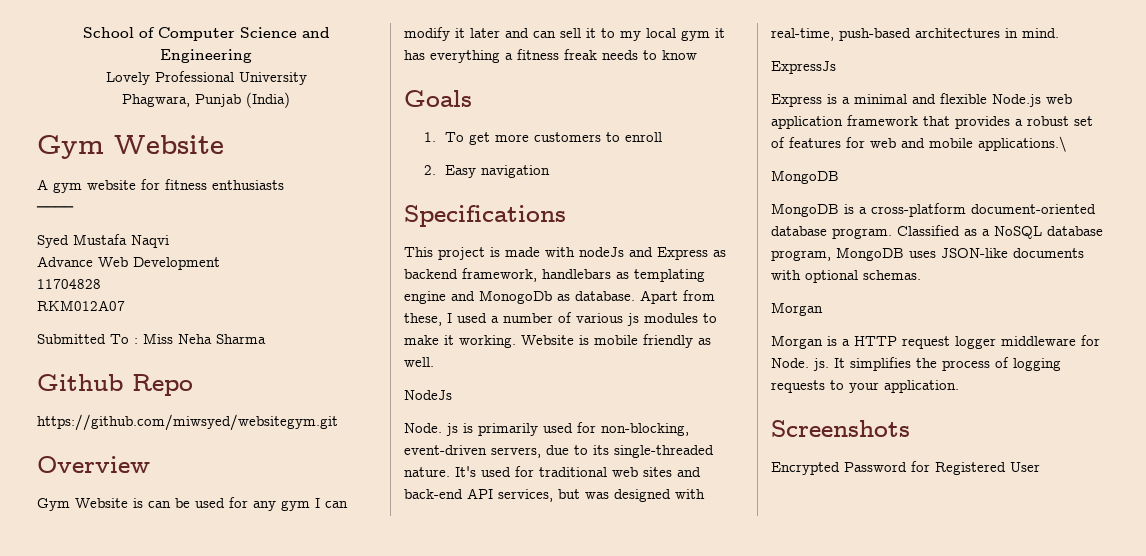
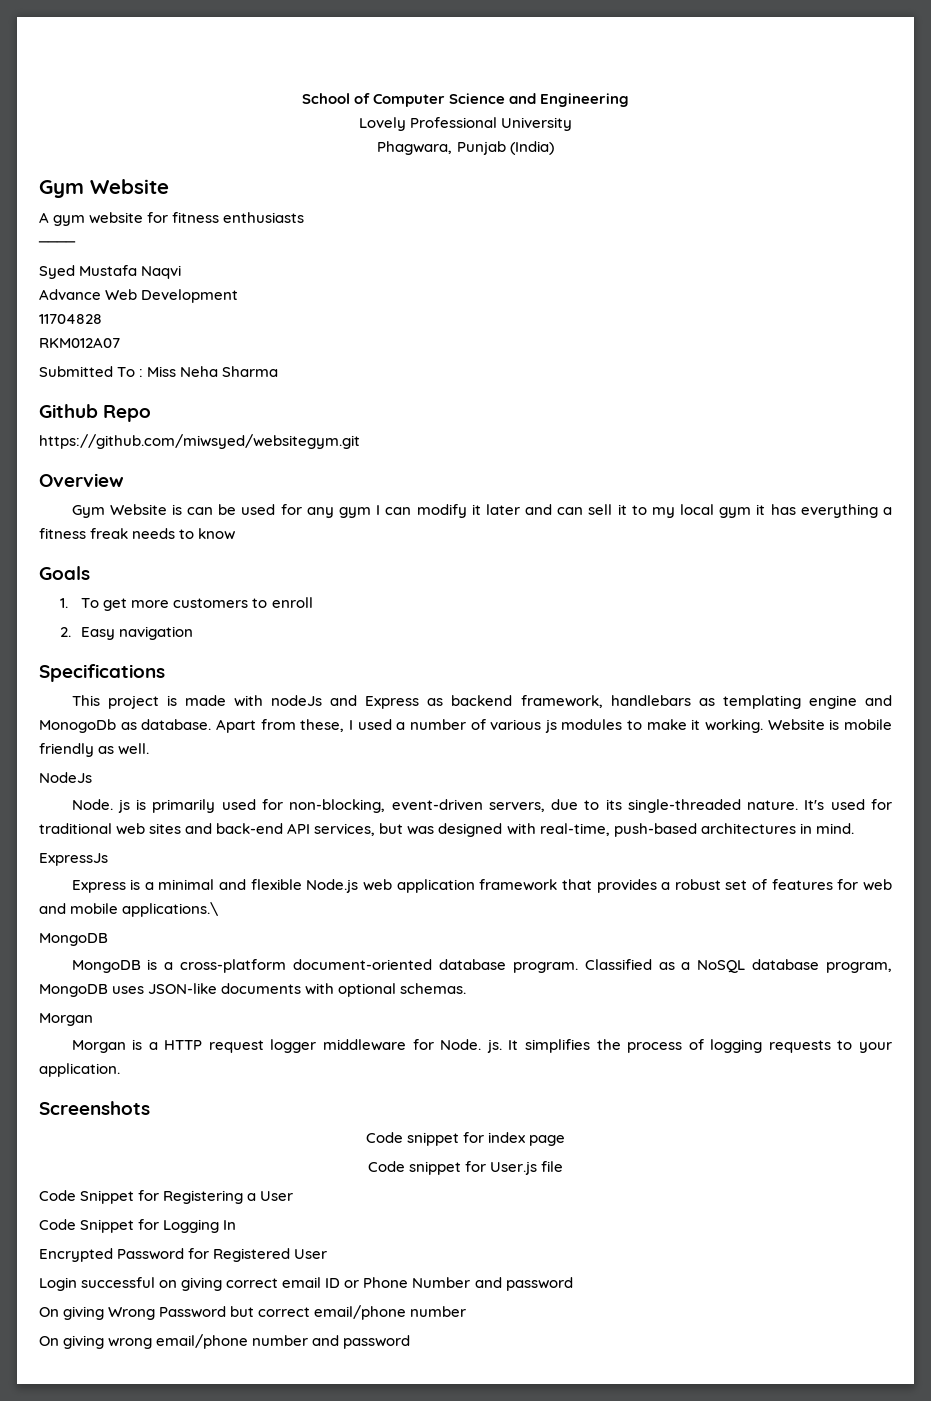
+ Code snippet for index page
+ Code snippet for User.js file
+ Code Snippet for Registering a User
+ Code Snippet for Logging In
+ Login successful on giving correct email ID or Phone Number and password
+ On giving Wrong Password but correct email/phone number
+ On giving wrong email/phone number and password

